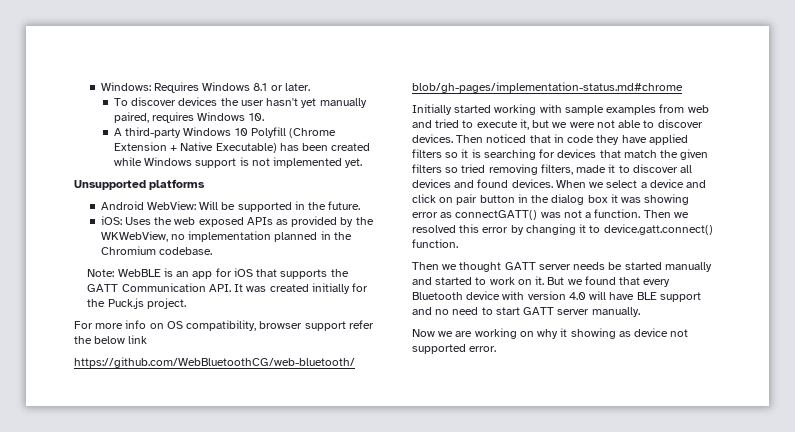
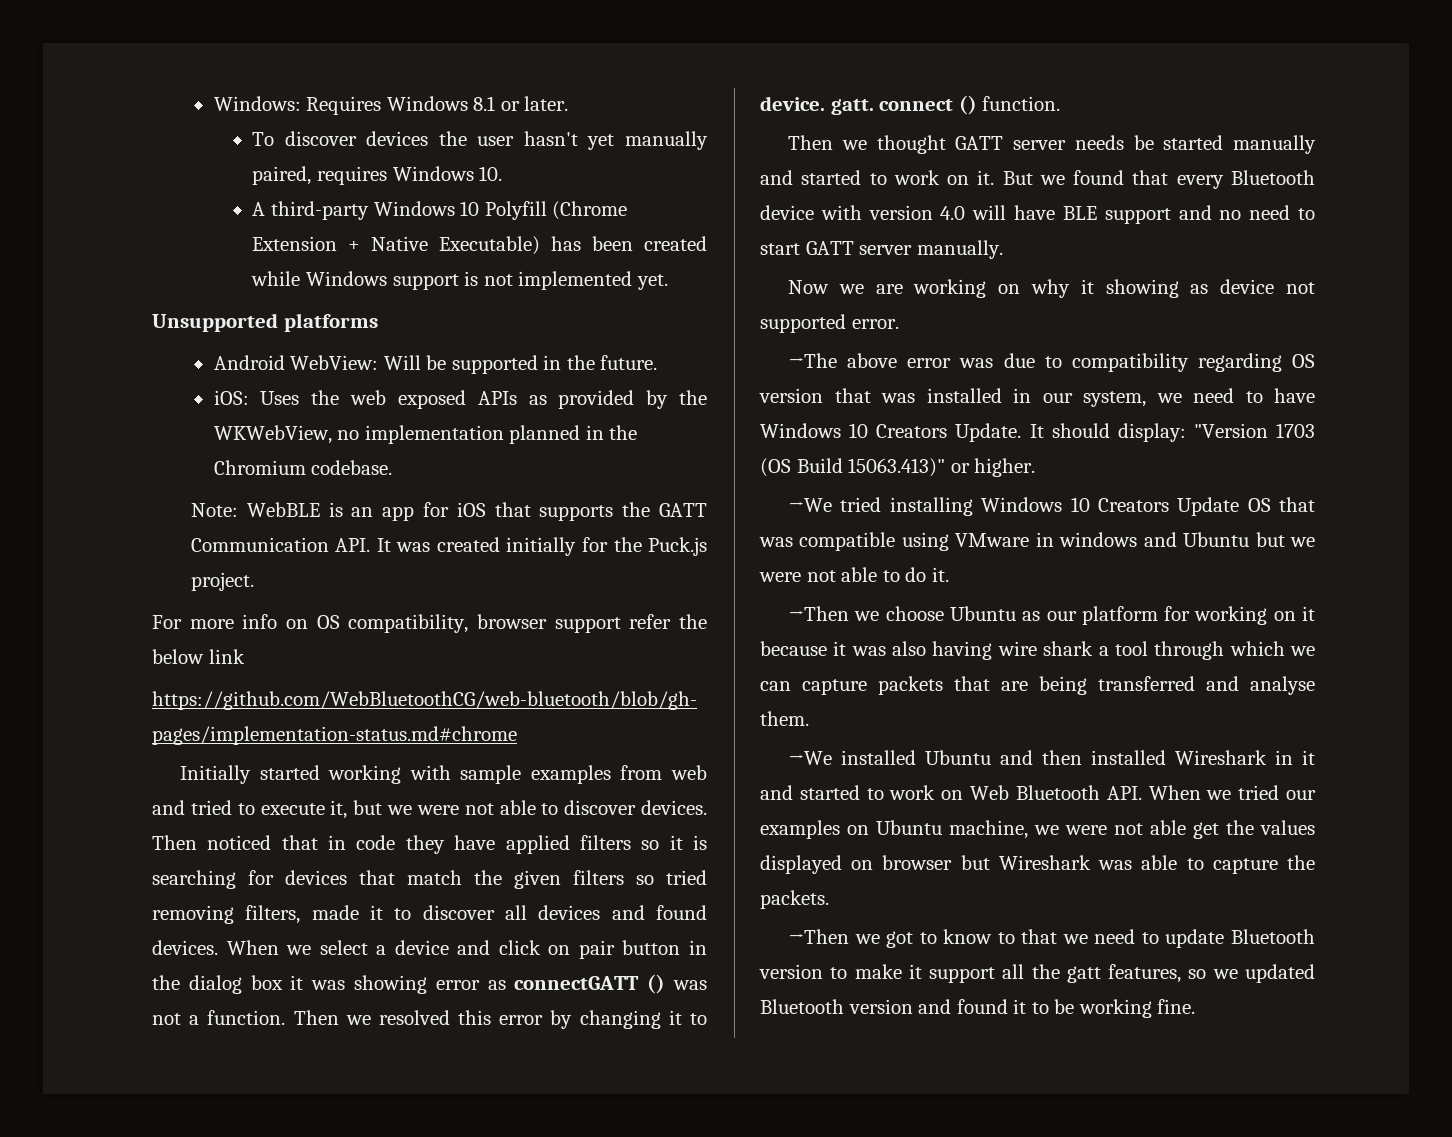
- When we select a device and click on pair button in the dialog box it was showing error as connectGATT() was not a function.
+ When we select a device and click on pair button in the dialog box it was showing error as connectGATT () was not a function.
- Then we resolved this error by changing it to device.gatt.connect() function.
+ Then we resolved this error by changing it to device. gatt. connect () function.
+ →The above error was due to compatibility regarding OS version that was installed in our system, we need to have Windows 10 Creators Update. It should display: "Version 1703 (OS Build 15063.413)" or higher.
+ →We tried installing Windows 10 Creators Update OS that was compatible using VMware in windows and Ubuntu but we were not able to do it.
+ →Then we choose Ubuntu as our platform for working on it because it was also having wire shark a tool through which we can capture packets that are being transferred and analyse them.
+ →We installed Ubuntu and then installed Wireshark in it and started to work on Web Bluetooth API. When we tried our examples on Ubuntu machine, we were not able get the values displayed on browser but Wireshark was able to capture the packets.
+ →Then we got to know to that we need to update Bluetooth version to make it support all the gatt features, so we updated Bluetooth version and found it to be working fine.

